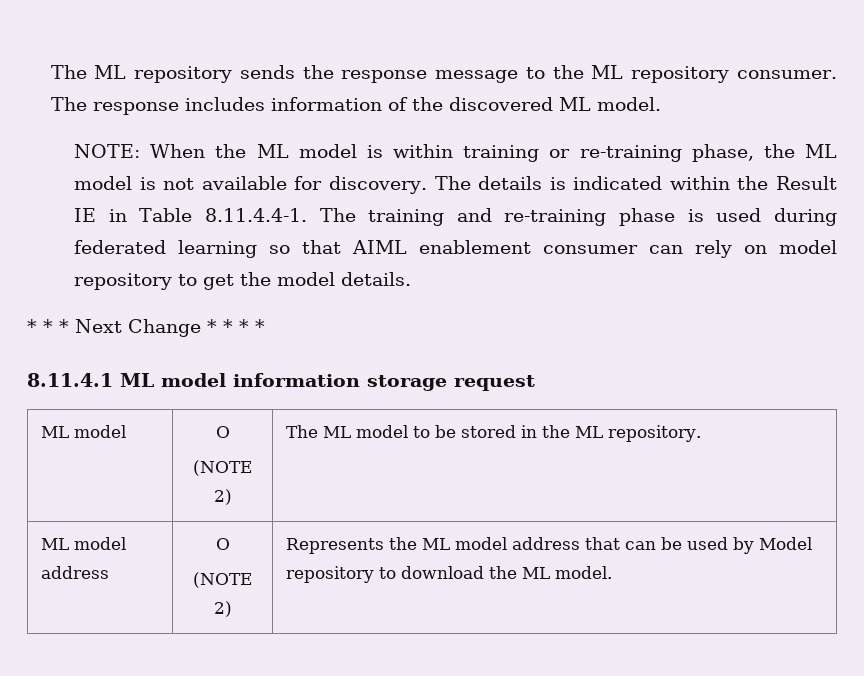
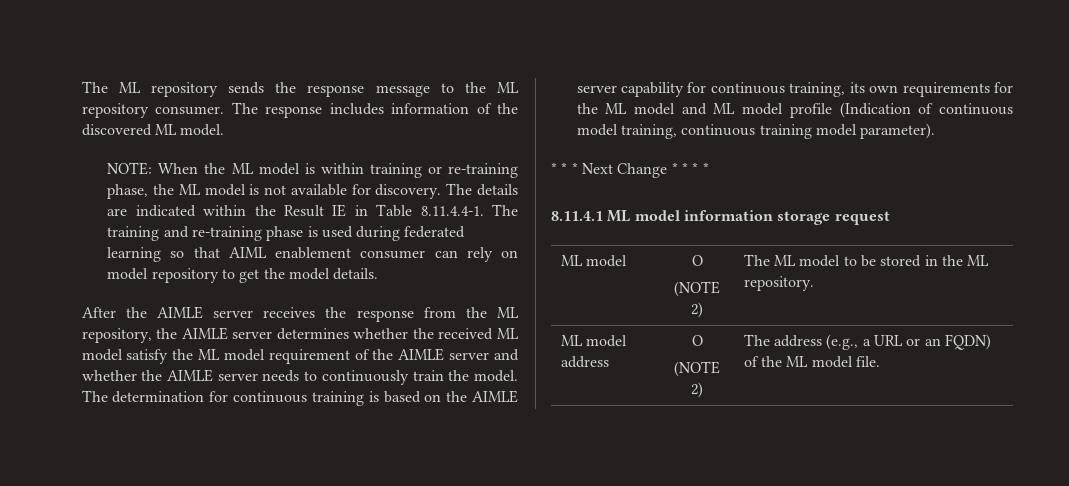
- The details is indicated within the Result IE in Table 8.11.4.4-1. The training and re-training phase is used during federated learning so that AIML enablement consumer can rely on model repository to get the model details.
+ The details are indicated within the Result IE in Table 8.11.4.4-1. The training and re-training phase is used during federated learning so that AIML enablement consumer can rely on model repository to get the model details.
+ After the AIMLE server receives the response from the ML repository, the AIMLE server determines whether the received ML model satisfy the ML model requirement of the AIMLE server and whether the AIMLE server needs to continuously train the model. The determination for continuous training is based on the AIMLE server capability for continuous training, its own requirements for the ML model and ML model profile (Indication of continuous model training, continuous training model parameter).
  ML model address | O
- (NOTE 2) | Represents the ML model address that can be used by Model repository to download the ML model.
+ (NOTE 2) | The address (e.g., a URL or an FQDN) of the ML model file.

